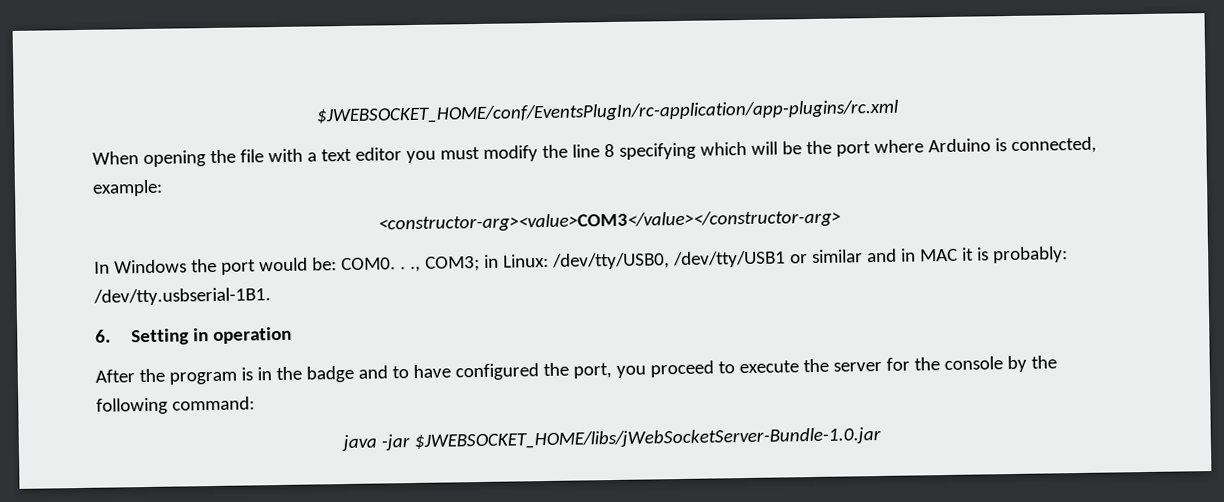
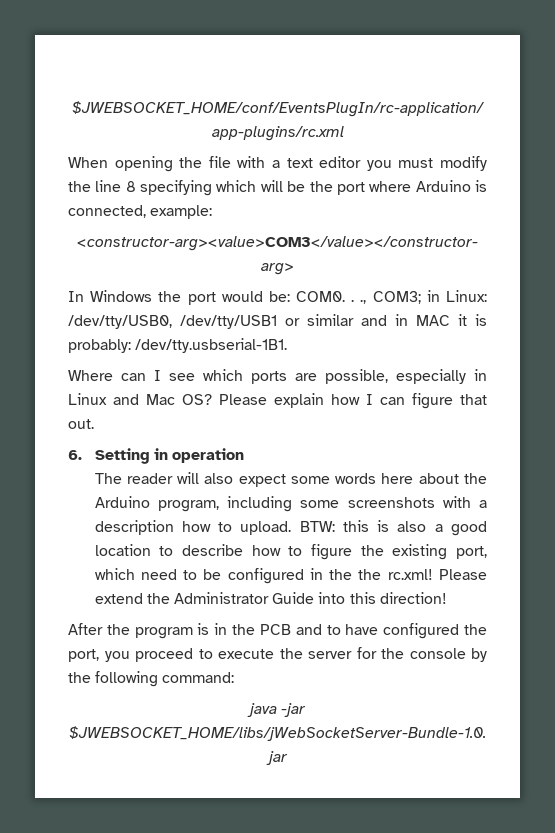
+ Where can I see which ports are possible, especially in Linux and Mac OS? Please explain how I can figure that out.
  6. Setting in operation
+ The reader will also expect some words here about the Arduino program, including some screenshots with a description how to upload. BTW: this is also a good location to describe how to figure the existing port, which need to be configured in the the rc.xml! Please extend the Administrator Guide into this direction!
- After the program is in the badge and to have configured the port, you proceed to execute the server for the console by the following command:
+ After the program is in the PCB and to have configured the port, you proceed to execute the server for the console by the following command:

